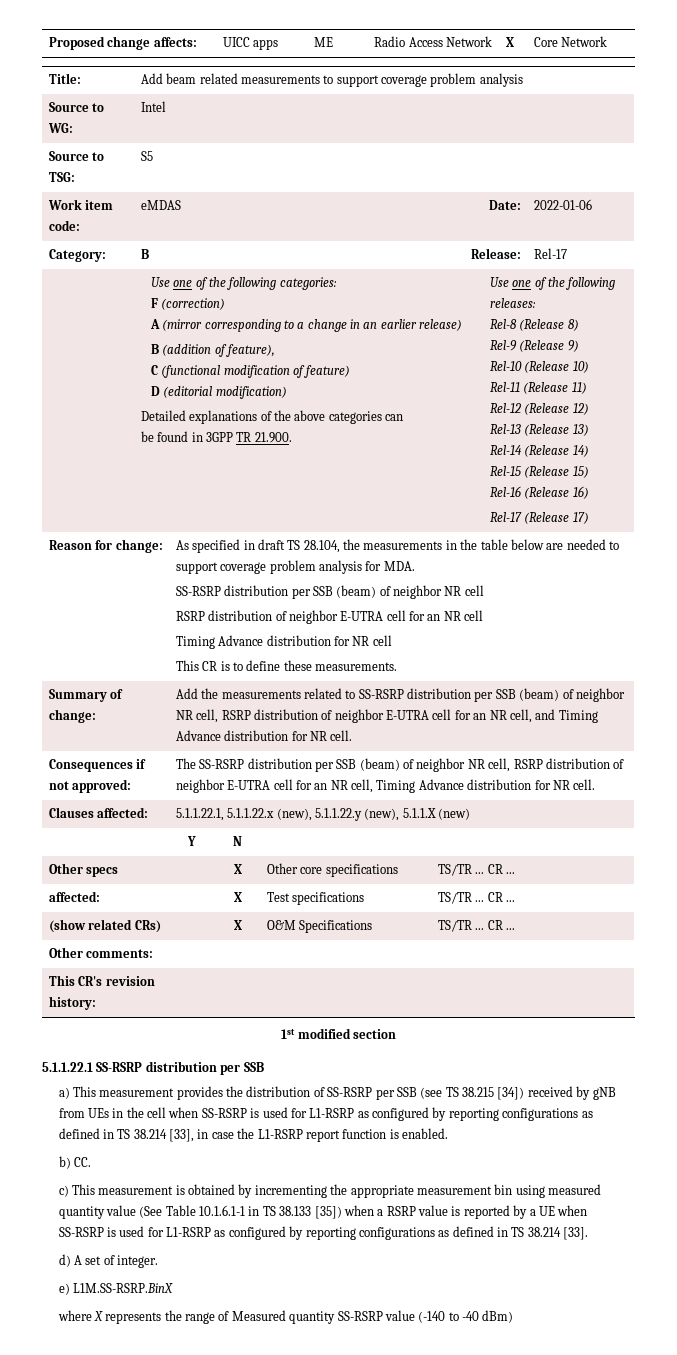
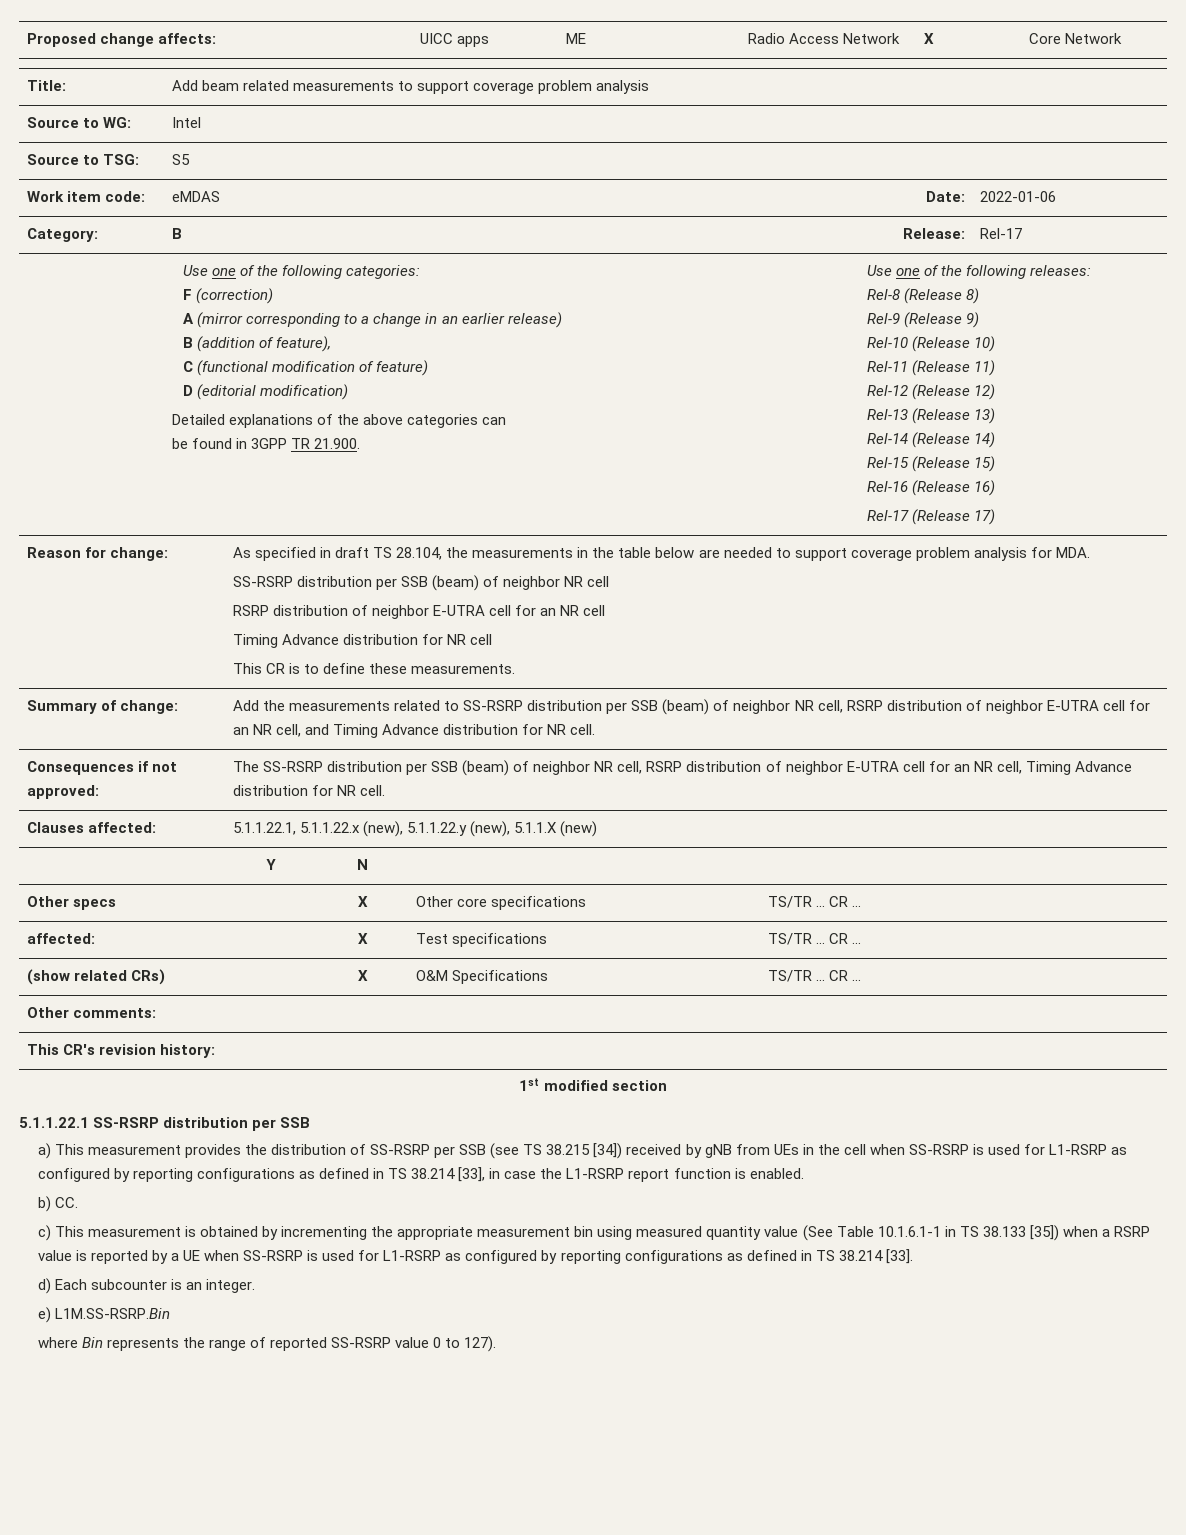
- d) A set of integer.
+ d) Each subcounter is an integer.
- e) L1M.SS-RSRP.BinX
+ e) L1M.SS-RSRP.Bin
- where X represents the range of Measured quantity SS-RSRP value (-140 to -40 dBm)
+ where Bin represents the range of reported SS-RSRP value 0 to 127).

